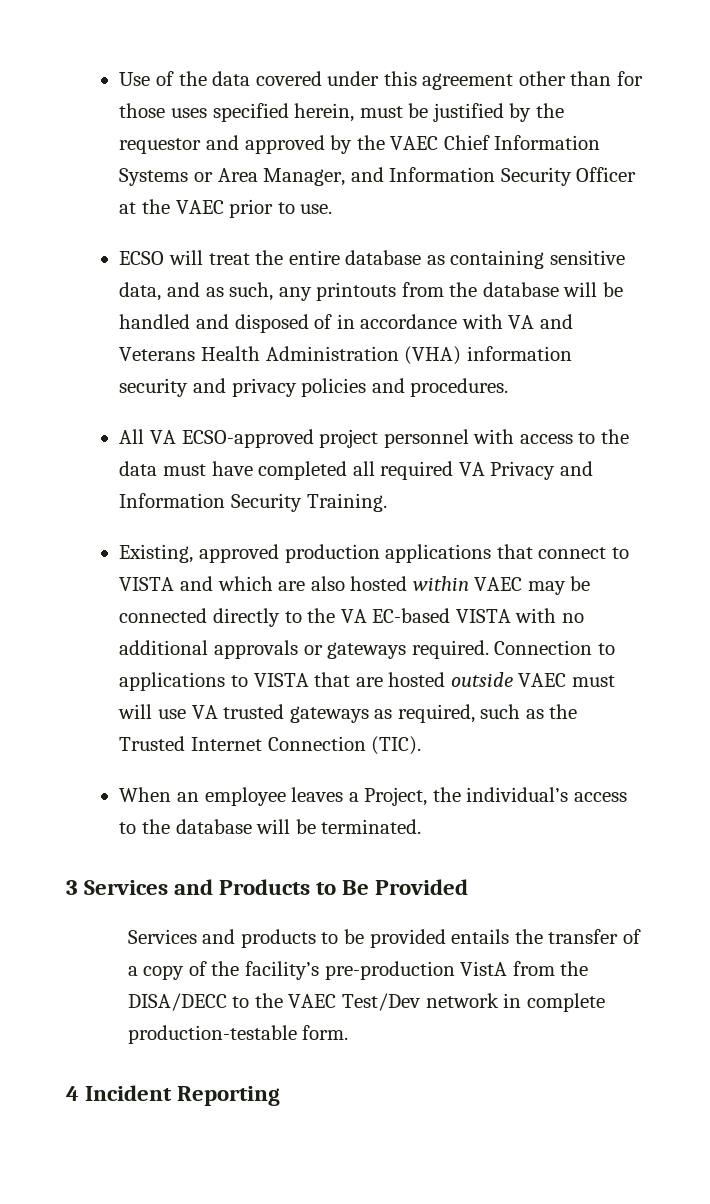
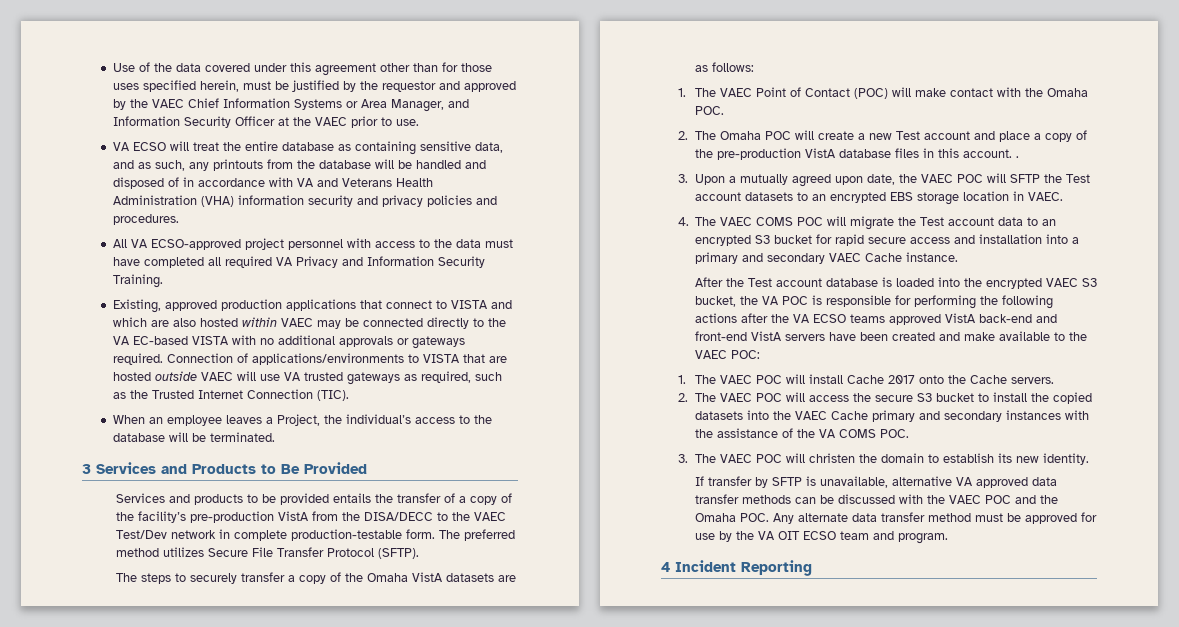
- ECSO will treat the entire database as containing sensitive data, and as such, any printouts from the database will be handled and disposed of in accordance with VA and Veterans Health Administration (VHA) information security and privacy policies and procedures.
+ VA ECSO will treat the entire database as containing sensitive data, and as such, any printouts from the database will be handled and disposed of in accordance with VA and Veterans Health Administration (VHA) information security and privacy policies and procedures.
- Connection to applications to VISTA that are hosted outside VAEC must will use VA trusted gateways as required, such as the Trusted Internet Connection (TIC).
+ Connection of applications/environments to VISTA that are hosted outside VAEC will use VA trusted gateways as required, such as the Trusted Internet Connection (TIC).
+ The preferred method utilizes Secure File Transfer Protocol (SFTP).
+ The steps to securely transfer a copy of the Omaha VistA datasets are as follows:
+ 1. The VAEC Point of Contact (POC) will make contact with the Omaha POC.
+ 2. The Omaha POC will create a new Test account and place a copy of the pre-production VistA database files in this account. .
+ 3. Upon a mutually agreed upon date, the VAEC POC will SFTP the Test account datasets to an encrypted EBS storage location in VAEC.
+ 4. The VAEC COMS POC will migrate the Test account data to an encrypted S3 bucket for rapid secure access and installation into a primary and secondary VAEC Cache instance.
+ After the Test account database is loaded into the encrypted VAEC S3 bucket, the VA POC is responsible for performing the following actions after the VA ECSO teams approved VistA back-end and front-end VistA servers have been created and make available to the VAEC POC:
+ 1. The VAEC POC will install Cache 2017 onto the Cache servers.
+ 2. The VAEC POC will access the secure S3 bucket to install the copied datasets into the VAEC Cache primary and secondary instances with the assistance of the VA COMS POC.
+ 3. The VAEC POC will christen the domain to establish its new identity.
+ If transfer by SFTP is unavailable, alternative VA approved data transfer methods can be discussed with the VAEC POC and the Omaha POC. Any alternate data transfer method must be approved for use by the VA OIT ECSO team and program.

